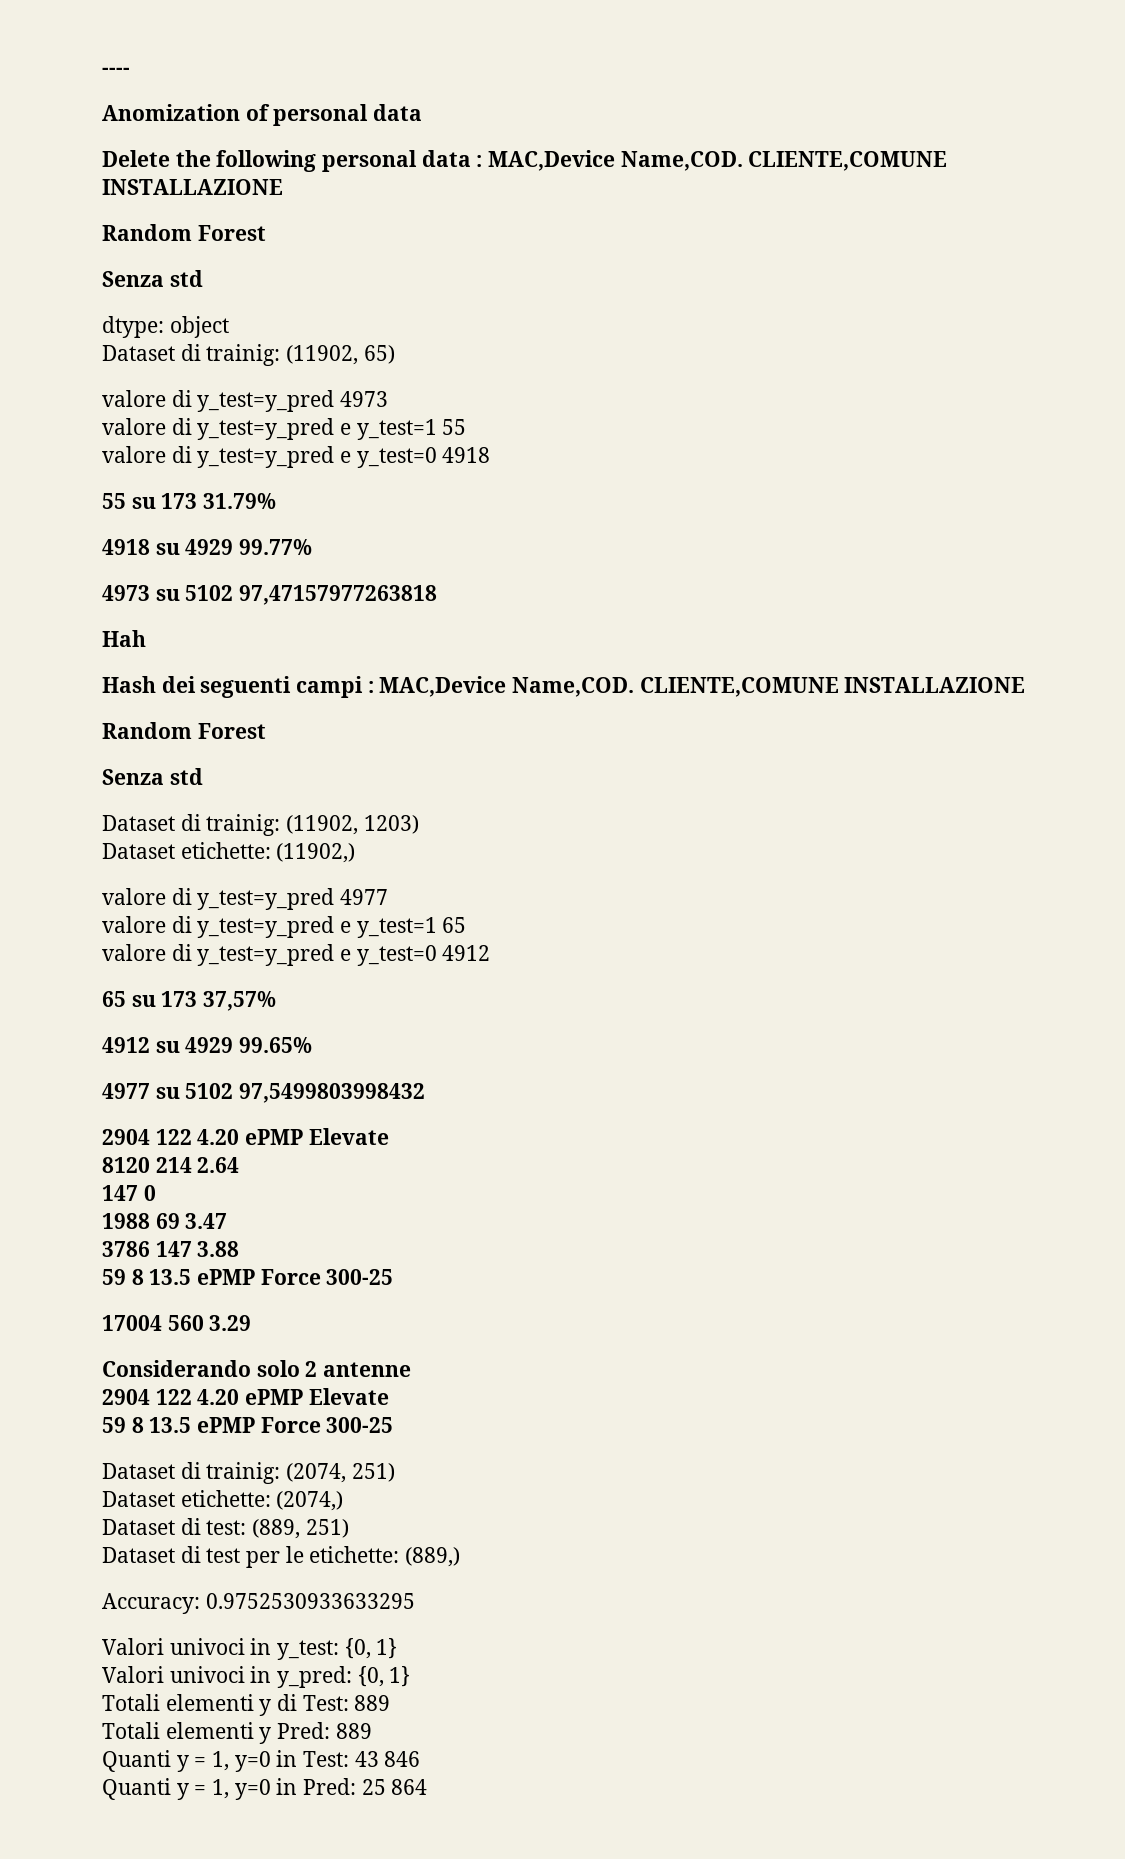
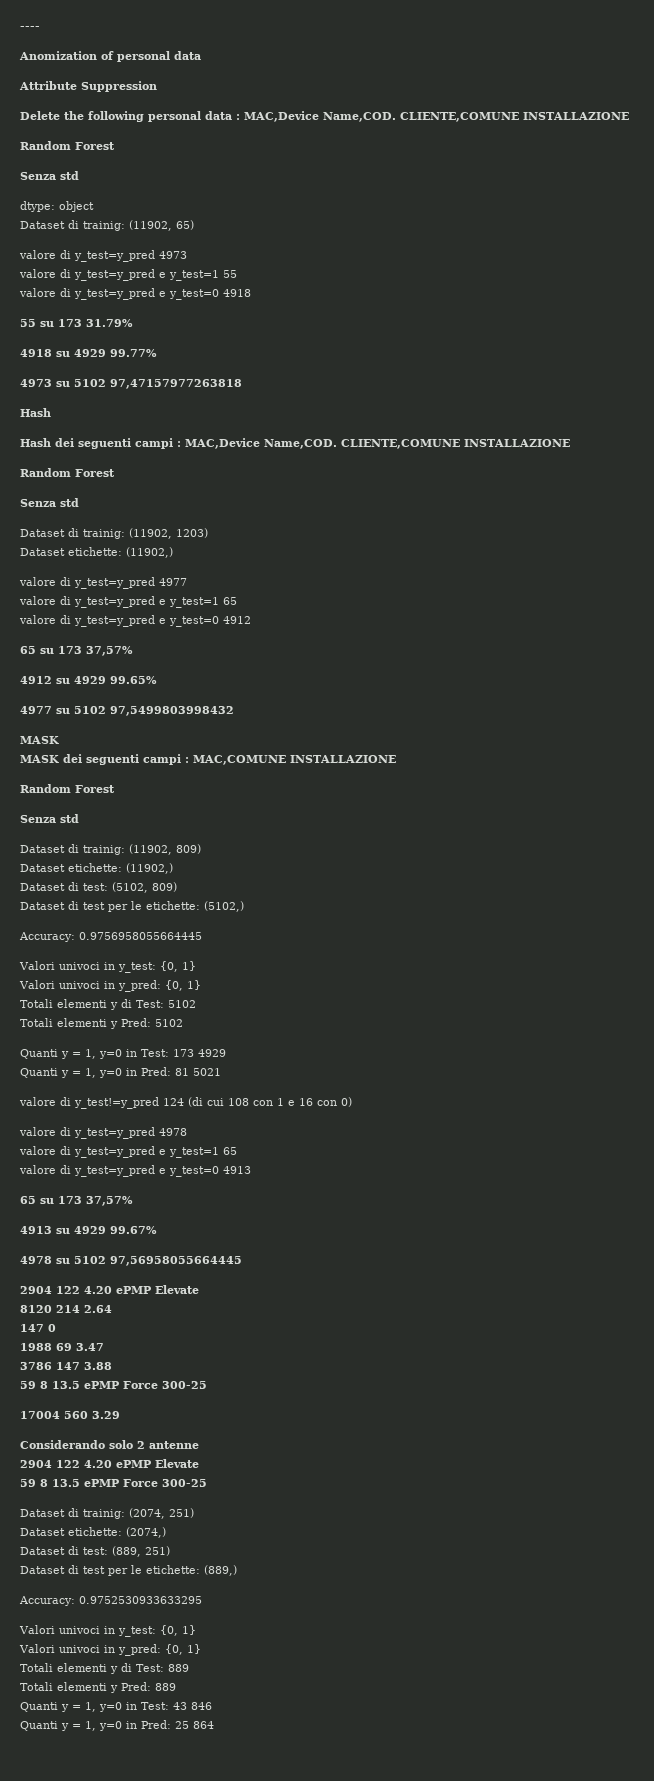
+ Attribute Suppression
  4973 su 5102 97,47157977263818
- Hah
+ Hash
  4977 su 5102 97,5499803998432
+ MASK
+ MASK dei seguenti campi : MAC,COMUNE INSTALLAZIONE
+ Random Forest
+ Senza std
+ Dataset di trainig: (11902, 809)
+ Dataset etichette: (11902,)
+ Dataset di test: (5102, 809)
+ Dataset di test per le etichette: (5102,)
+ Accuracy: 0.9756958055664445
+ Valori univoci in y_test: {0, 1}
+ Valori univoci in y_pred: {0, 1}
+ Totali elementi y di Test: 5102
+ Totali elementi y Pred: 5102
+ Quanti y = 1, y=0 in Test: 173 4929
+ Quanti y = 1, y=0 in Pred: 81 5021
+ valore di y_test!=y_pred 124 (di cui 108 con 1 e 16 con 0)
+ valore di y_test=y_pred 4978
+ valore di y_test=y_pred e y_test=1 65
+ valore di y_test=y_pred e y_test=0 4913
+ 65 su 173 37,57%
+ 4913 su 4929 99.67%
+ 4978 su 5102 97,56958055664445

